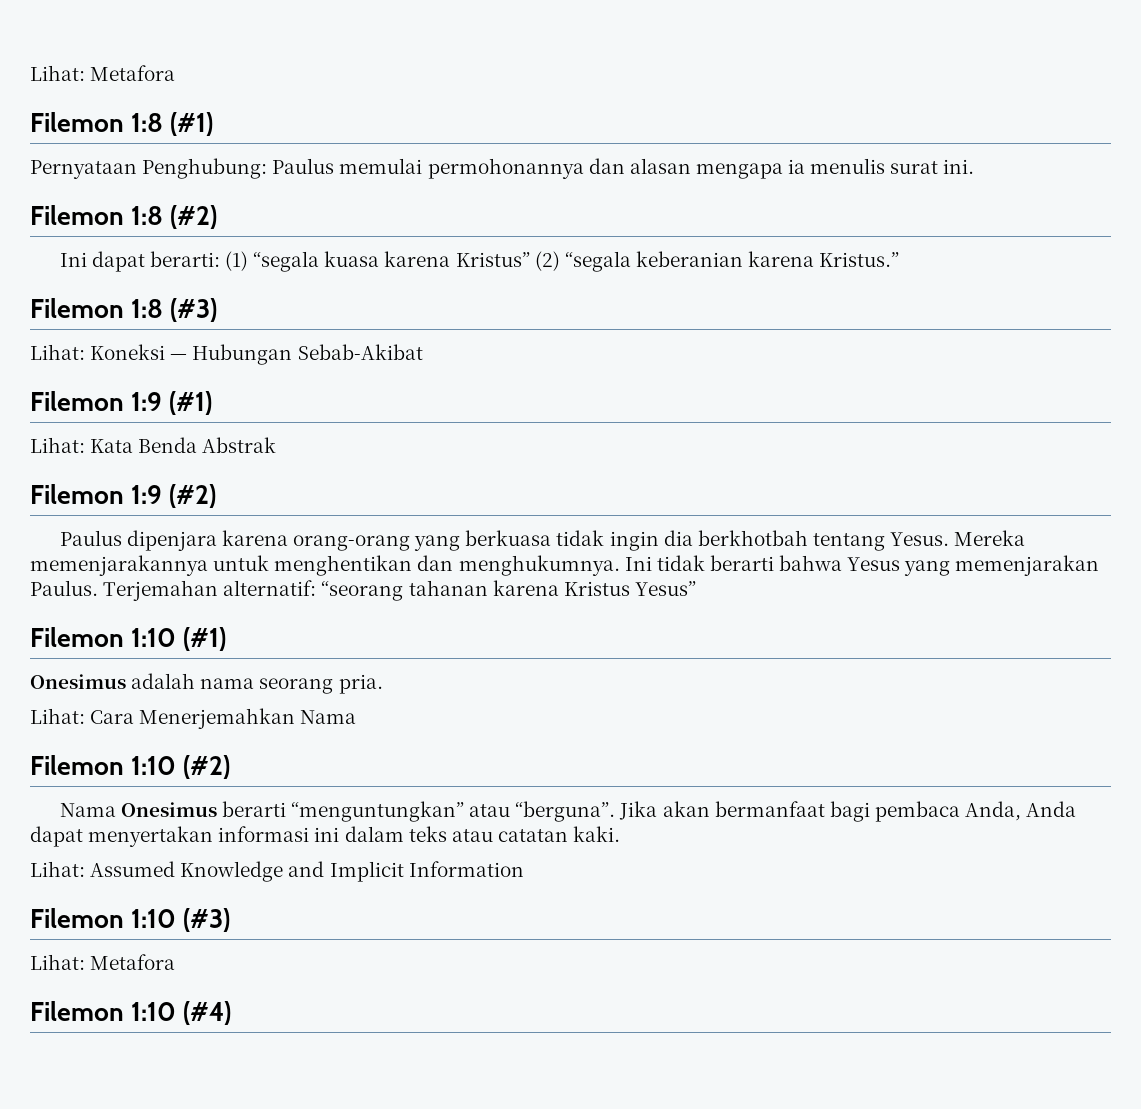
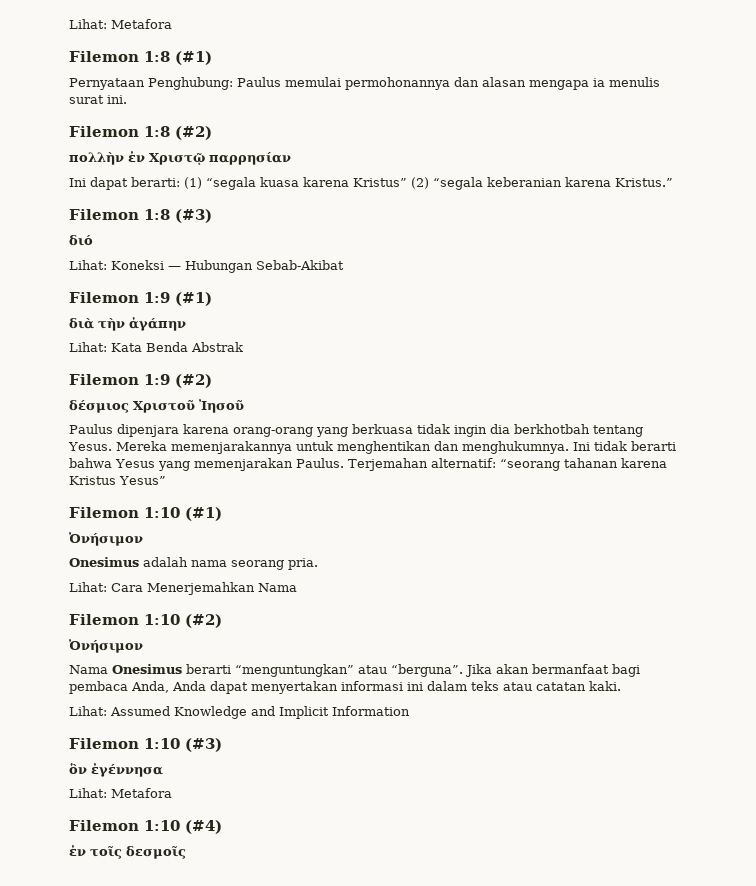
+ πολλὴν ἐν Χριστῷ παρρησίαν
+ διό
+ διὰ τὴν ἀγάπην
+ δέσμιος Χριστοῦ Ἰησοῦ
  Filemon 1:10 (#1)
+ Ὀνήσιμον
  Filemon 1:10 (#2)
+ Ὀνήσιμον
+ ὃν ἐγέννησα
+ ἐν τοῖς δεσμοῖς

